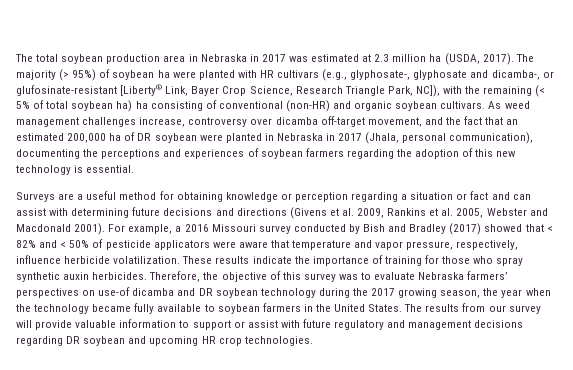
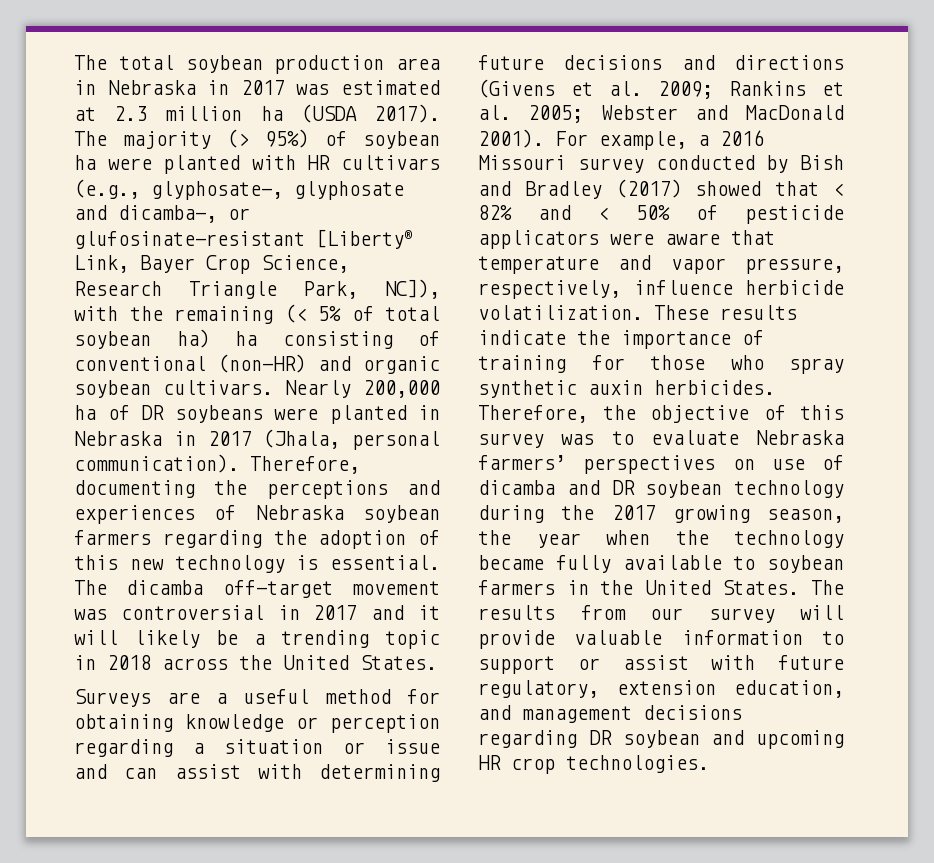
- The total soybean production area in Nebraska in 2017 was estimated at 2.3 million ha (USDA, 2017).
+ The total soybean production area in Nebraska in 2017 was estimated at 2.3 million ha (USDA 2017).
- As weed management challenges increase, controversy over dicamba off-target movement, and the fact that an estimated 200,000 ha of DR soybean were planted in Nebraska in 2017 (Jhala, personal communication), documenting the perceptions and experiences of soybean farmers regarding the adoption of this new technology is essential.
+ Nearly 200,000 ha of DR soybeans were planted in Nebraska in 2017 (Jhala, personal communication). Therefore, documenting the perceptions and experiences of Nebraska soybean farmers regarding the adoption of this new technology is essential. The dicamba off-target movement was controversial in 2017 and it will likely be a trending topic in 2018 across the United States.
- Surveys are a useful method for obtaining knowledge or perception regarding a situation or fact and can assist with determining future decisions and directions (Givens et al. 2009, Rankins et al. 2005, Webster and Macdonald 2001).
+ Surveys are a useful method for obtaining knowledge or perception regarding a situation or issue and can assist with determining future decisions and directions (Givens et al. 2009; Rankins et al. 2005; Webster and MacDonald 2001).
- Therefore, the objective of this survey was to evaluate Nebraska farmers’ perspectives on use-of dicamba and DR soybean technology during the 2017 growing season, the year when the technology became fully available to soybean farmers in the United States.
+ Therefore, the objective of this survey was to evaluate Nebraska farmers’ perspectives on use of dicamba and DR soybean technology during the 2017 growing season, the year when the technology became fully available to soybean farmers in the United States.
- The results from our survey will provide valuable information to support or assist with future regulatory and management decisions regarding DR soybean and upcoming HR crop technologies.
+ The results from our survey will provide valuable information to support or assist with future regulatory, extension education, and management decisions regarding DR soybean and upcoming HR crop technologies.

